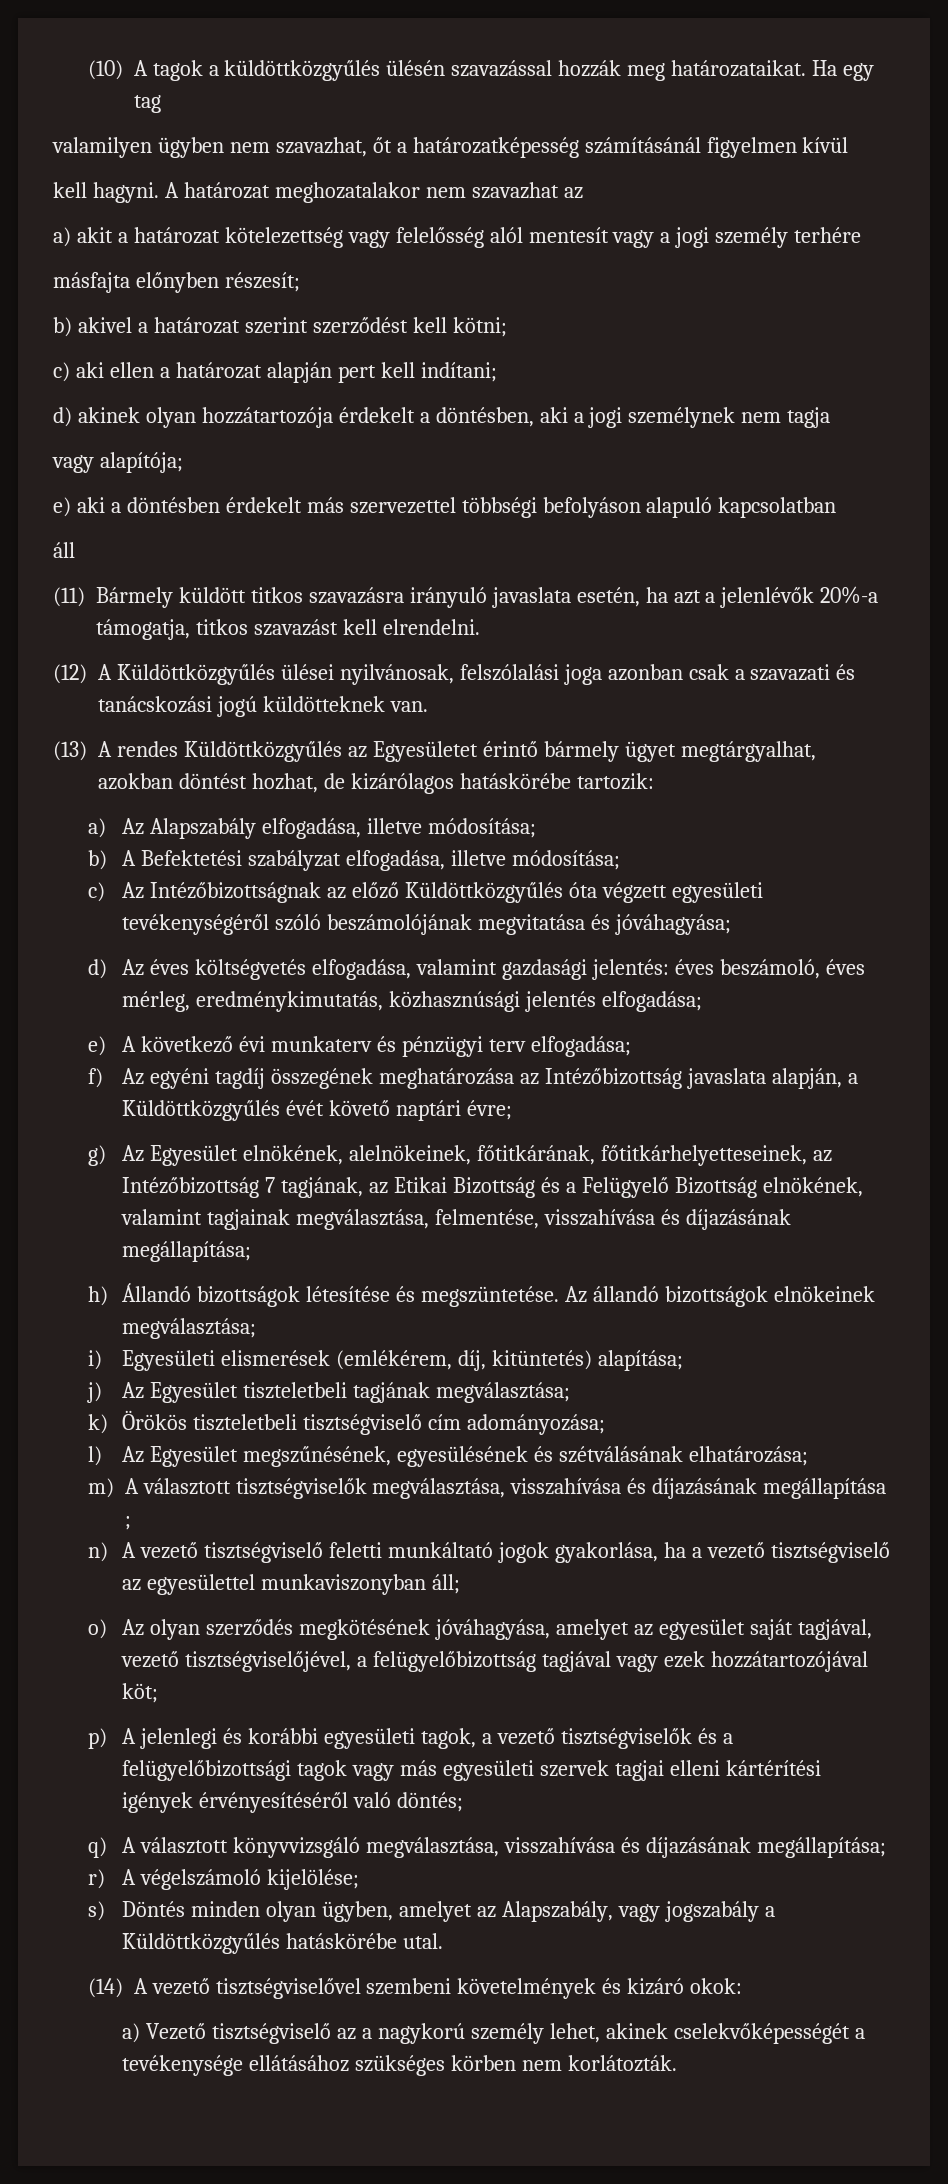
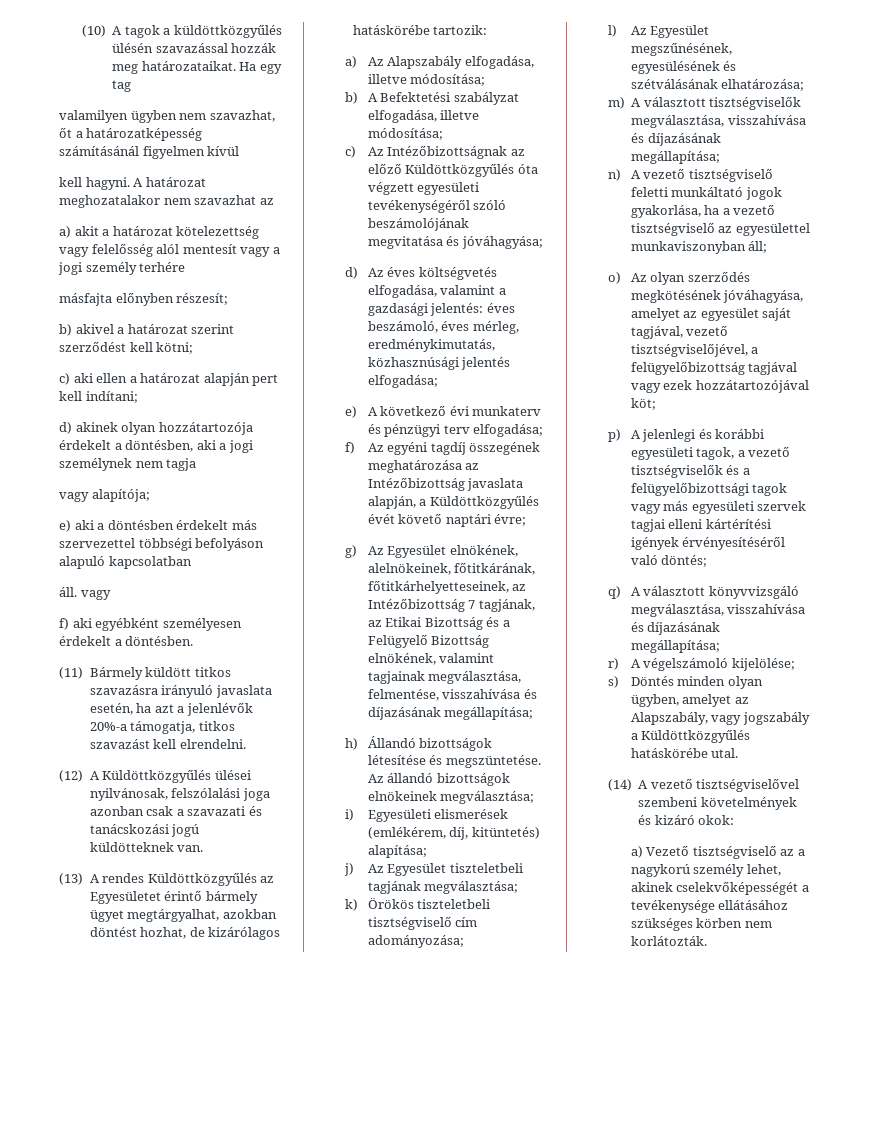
- áll
+ áll. vagy
+ f) aki egyébként személyesen érdekelt a döntésben.
- d) Az éves költségvetés elfogadása, valamint gazdasági jelentés: éves beszámoló, éves mérleg, eredménykimutatás, közhasznúsági jelentés elfogadása;
+ d) Az éves költségvetés elfogadása, valamint a gazdasági jelentés: éves beszámoló, éves mérleg, eredménykimutatás, közhasznúsági jelentés elfogadása;
- m) A választott tisztségviselők megválasztása, visszahívása és díjazásának megállapítása ;
+ m) A választott tisztségviselők megválasztása, visszahívása és díjazásának megállapítása;

